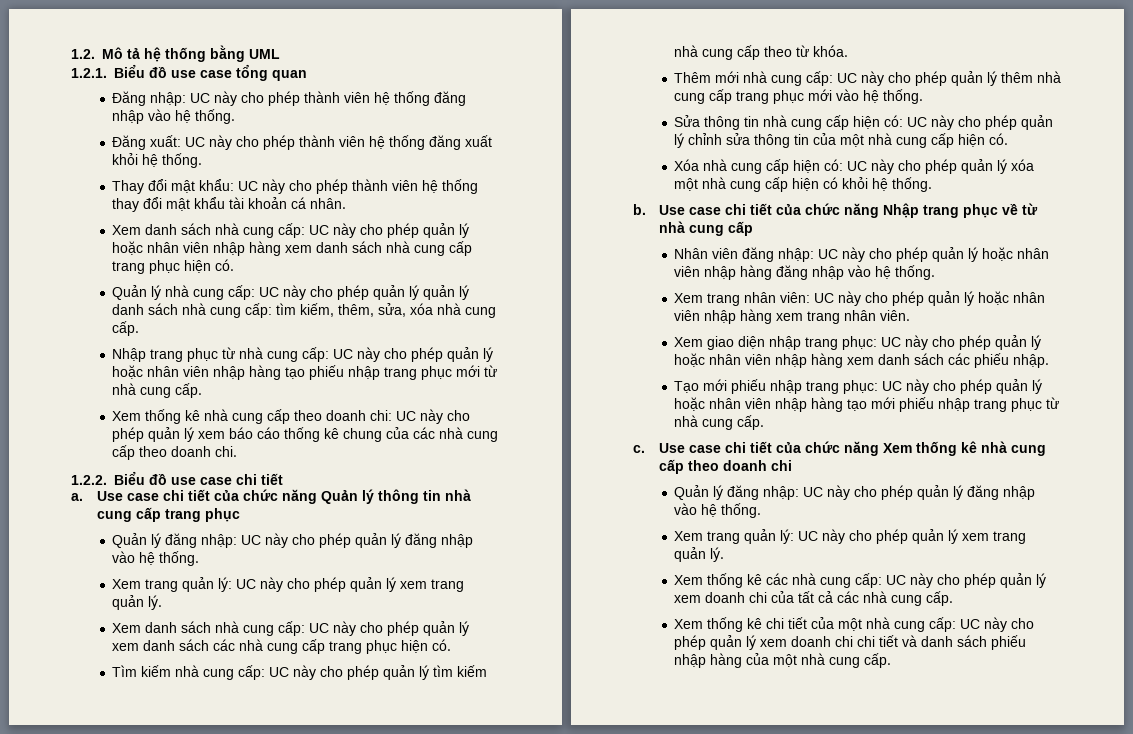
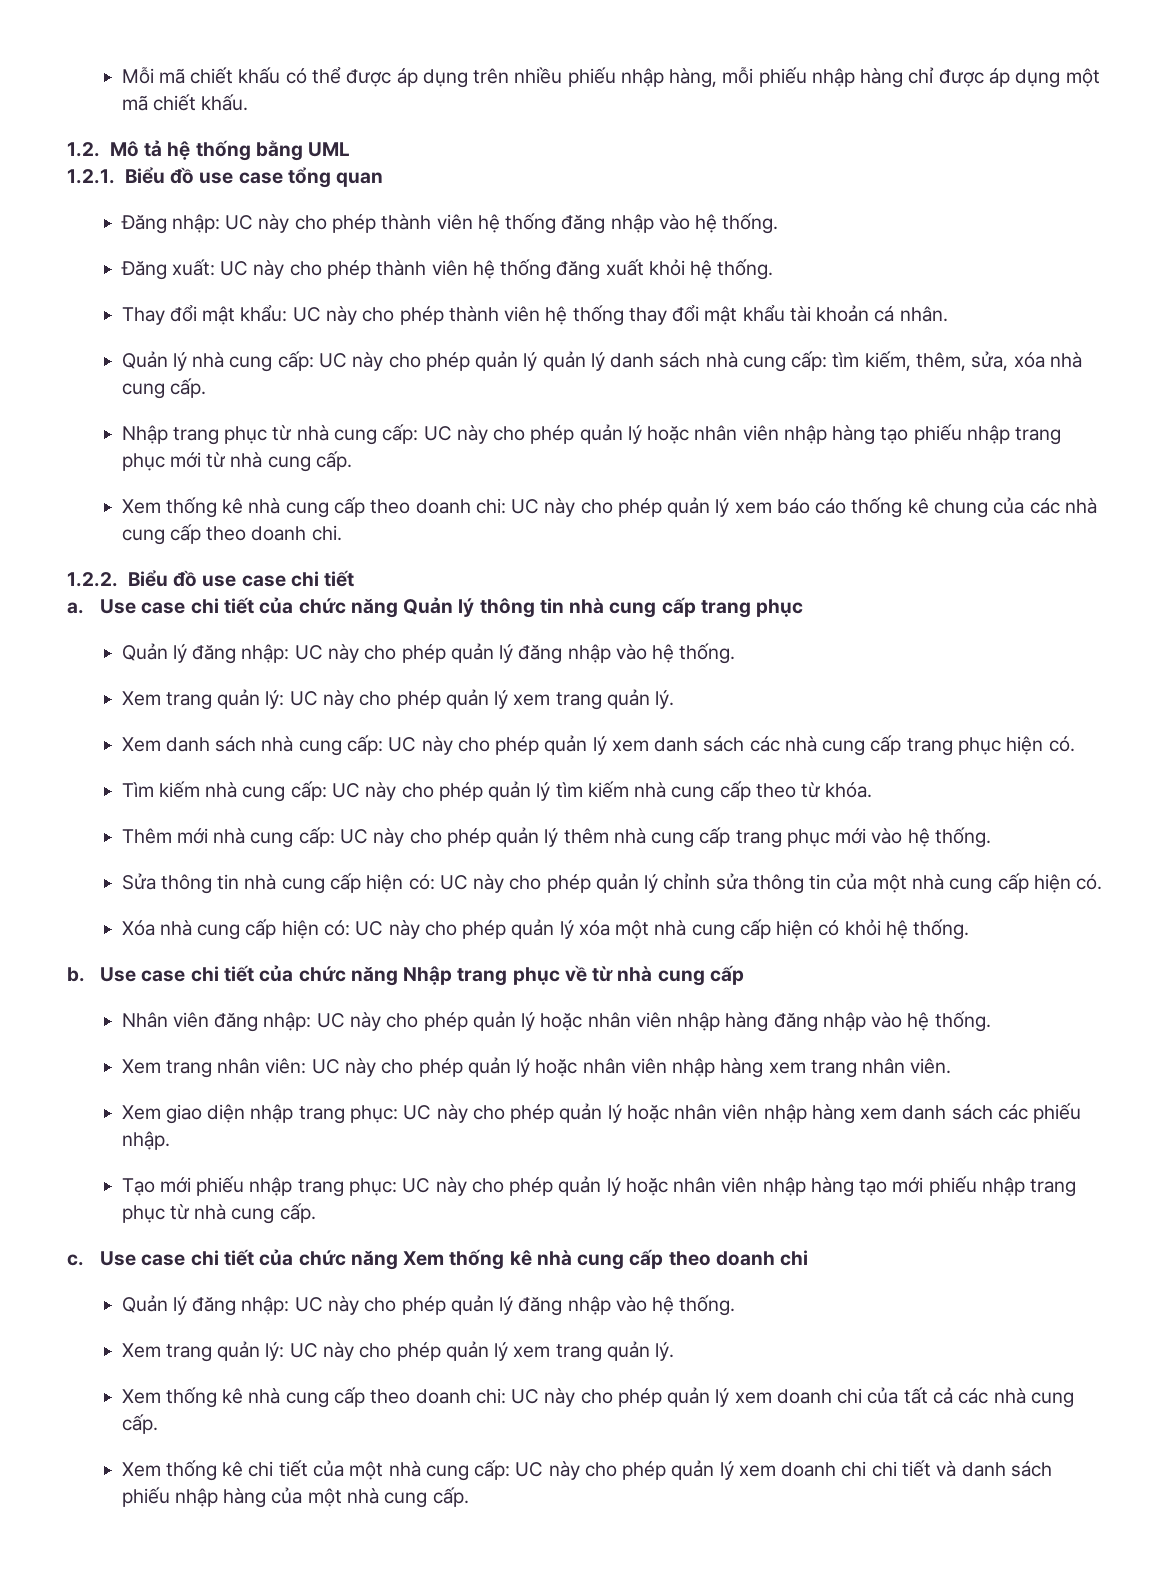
+ Mỗi mã chiết khấu có thể được áp dụng trên nhiều phiếu nhập hàng, mỗi phiếu nhập hàng chỉ được áp dụng một mã chiết khấu.
- Xem danh sách nhà cung cấp: UC này cho phép quản lý hoặc nhân viên nhập hàng xem danh sách nhà cung cấp trang phục hiện có.
- Xem thống kê các nhà cung cấp: UC này cho phép quản lý xem doanh chi của tất cả các nhà cung cấp.
+ Xem thống kê nhà cung cấp theo doanh chi: UC này cho phép quản lý xem doanh chi của tất cả các nhà cung cấp.

